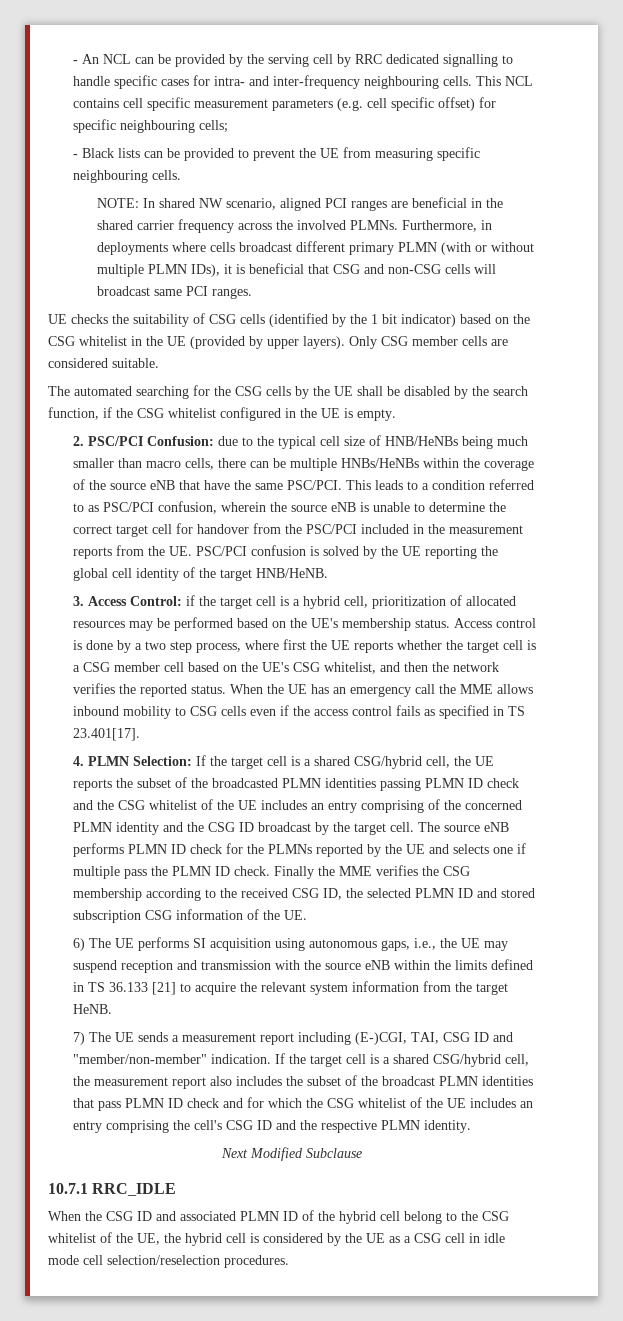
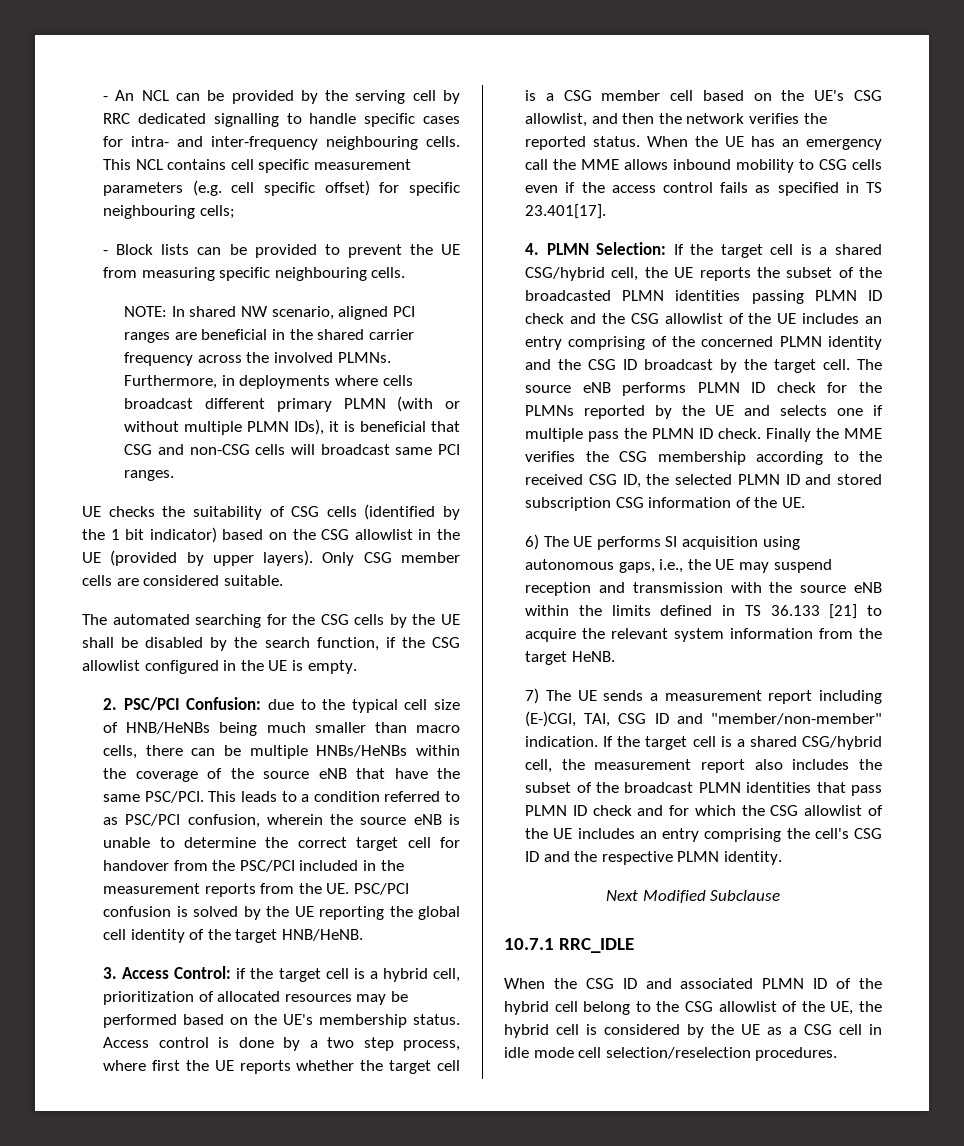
- - Black lists can be provided to prevent the UE from measuring specific neighbouring cells.
+ - Block lists can be provided to prevent the UE from measuring specific neighbouring cells.
- UE checks the suitability of CSG cells (identified by the 1 bit indicator) based on the CSG whitelist in the UE (provided by upper layers).
+ UE checks the suitability of CSG cells (identified by the 1 bit indicator) based on the CSG allowlist in the UE (provided by upper layers).
- The automated searching for the CSG cells by the UE shall be disabled by the search function, if the CSG whitelist configured in the UE is empty.
+ The automated searching for the CSG cells by the UE shall be disabled by the search function, if the CSG allowlist configured in the UE is empty.
- Access control is done by a two step process, where first the UE reports whether the target cell is a CSG member cell based on the UE's CSG whitelist, and then the network verifies the reported status.
+ Access control is done by a two step process, where first the UE reports whether the target cell is a CSG member cell based on the UE's CSG allowlist, and then the network verifies the reported status.
- 4. PLMN Selection: If the target cell is a shared CSG/hybrid cell, the UE reports the subset of the broadcasted PLMN identities passing PLMN ID check and the CSG whitelist of the UE includes an entry comprising of the concerned PLMN identity and the CSG ID broadcast by the target cell.
+ 4. PLMN Selection: If the target cell is a shared CSG/hybrid cell, the UE reports the subset of the broadcasted PLMN identities passing PLMN ID check and the CSG allowlist of the UE includes an entry comprising of the concerned PLMN identity and the CSG ID broadcast by the target cell.
- If the target cell is a shared CSG/hybrid cell, the measurement report also includes the subset of the broadcast PLMN identities that pass PLMN ID check and for which the CSG whitelist of the UE includes an entry comprising the cell's CSG ID and the respective PLMN identity.
+ If the target cell is a shared CSG/hybrid cell, the measurement report also includes the subset of the broadcast PLMN identities that pass PLMN ID check and for which the CSG allowlist of the UE includes an entry comprising the cell's CSG ID and the respective PLMN identity.
- When the CSG ID and associated PLMN ID of the hybrid cell belong to the CSG whitelist of the UE, the hybrid cell is considered by the UE as a CSG cell in idle mode cell selection/reselection procedures.
+ When the CSG ID and associated PLMN ID of the hybrid cell belong to the CSG allowlist of the UE, the hybrid cell is considered by the UE as a CSG cell in idle mode cell selection/reselection procedures.

